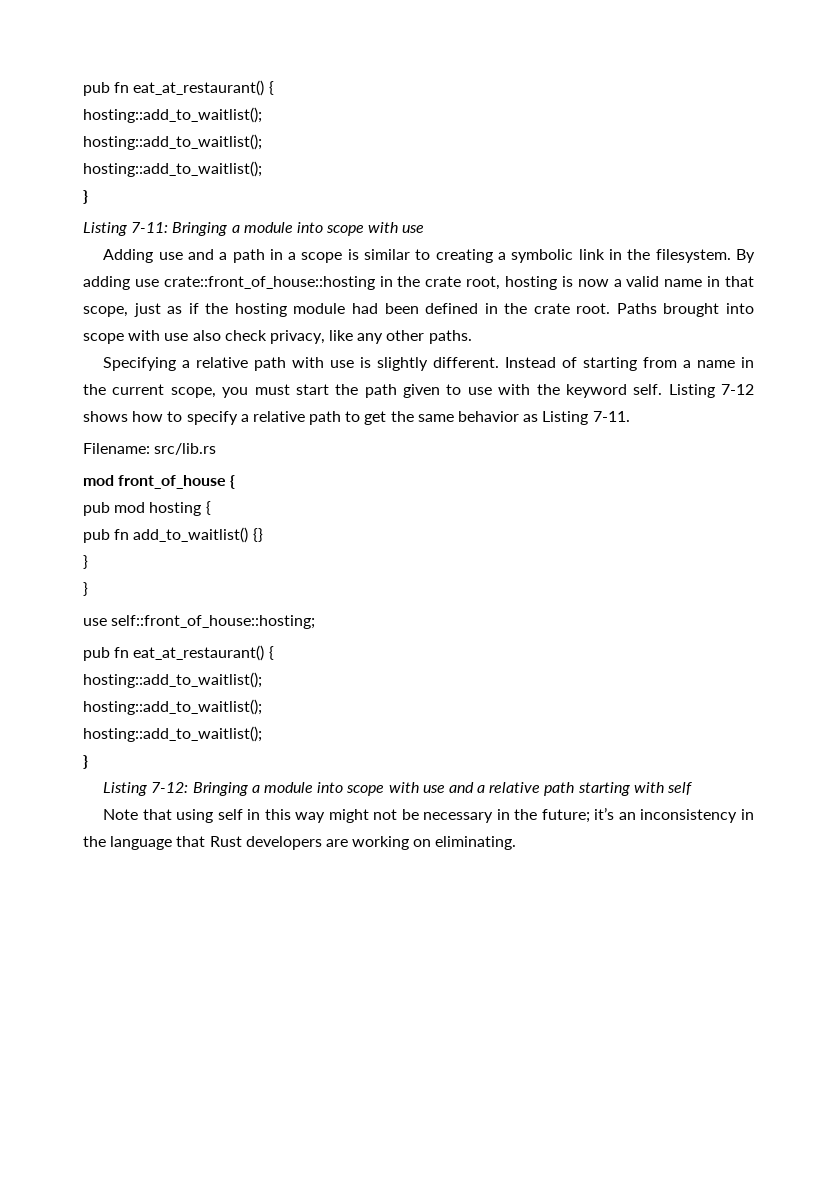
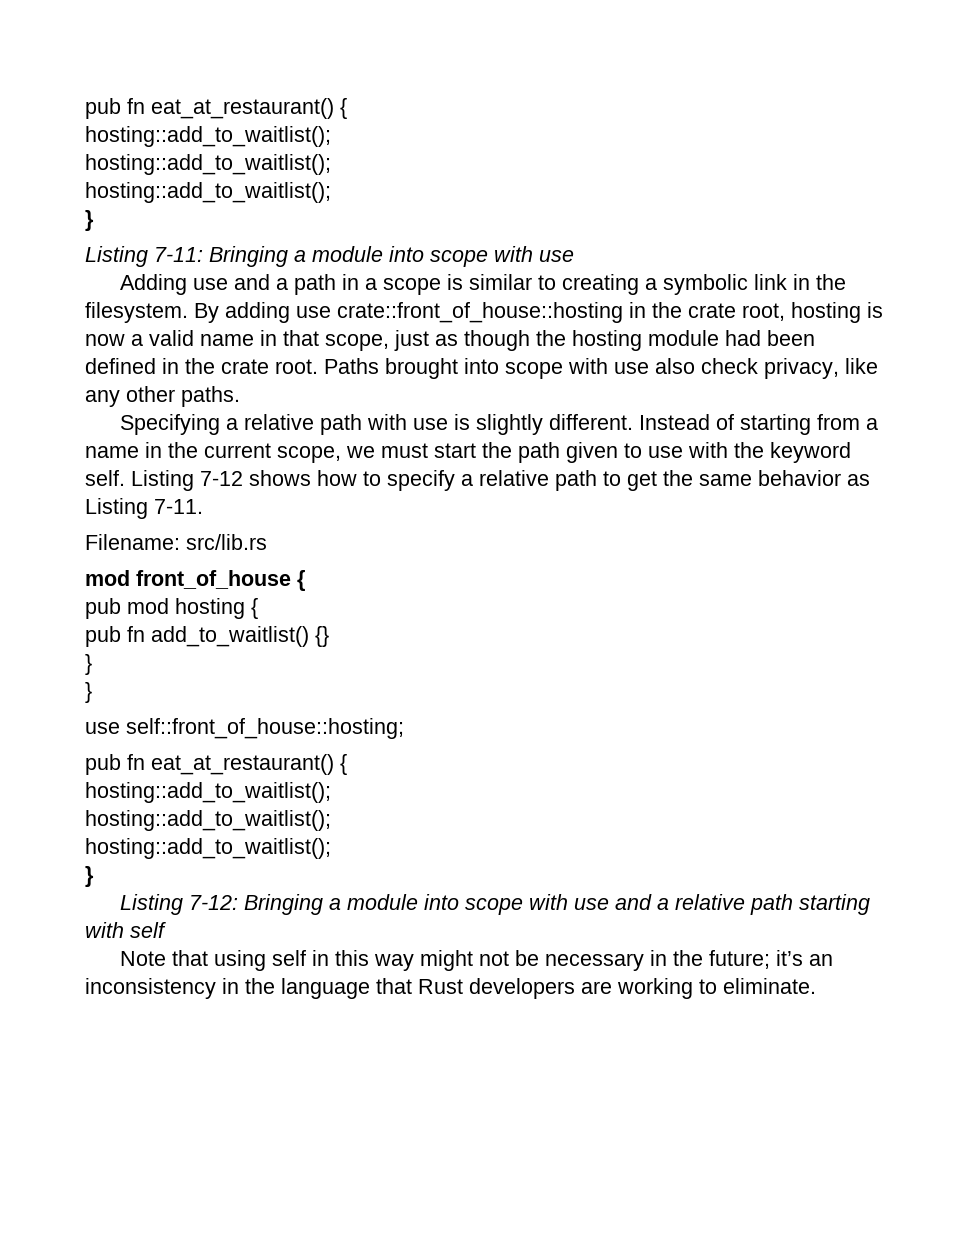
- By adding use crate::front_of_house::hosting in the crate root, hosting is now a valid name in that scope, just as if the hosting module had been defined in the crate root.
+ By adding use crate::front_of_house::hosting in the crate root, hosting is now a valid name in that scope, just as though the hosting module had been defined in the crate root.
- Instead of starting from a name in the current scope, you must start the path given to use with the keyword self.
+ Instead of starting from a name in the current scope, we must start the path given to use with the keyword self.
- Note that using self in this way might not be necessary in the future; it’s an inconsistency in the language that Rust developers are working on eliminating.
+ Note that using self in this way might not be necessary in the future; it’s an inconsistency in the language that Rust developers are working to eliminate.

